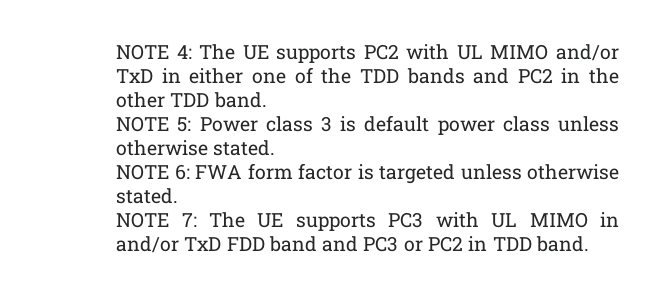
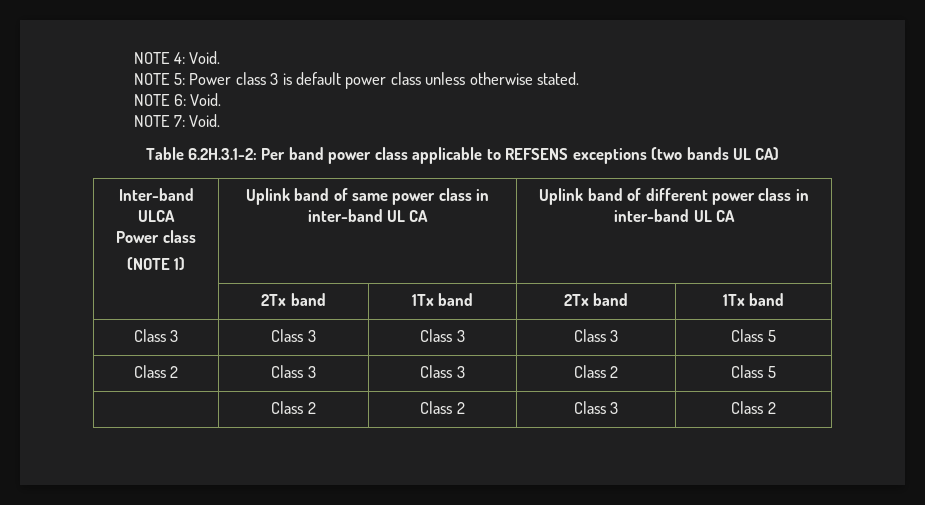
- NOTE 4: The UE supports PC2 with UL MIMO and/or TxD in either one of the TDD bands and PC2 in the other TDD band.
+ NOTE 4: Void.
- NOTE 6: FWA form factor is targeted unless otherwise stated.
- NOTE 7: The UE supports PC3 with UL MIMO in and/or TxD FDD band and PC3 or PC2 in TDD band.
+ NOTE 6: Void.
+ NOTE 7: Void.
+ Table 6.2H.3.1-2: Per band power class applicable to REFSENS exceptions (two bands UL CA)
+ Inter-band ULCA
+ Power class
+ (NOTE 1) | Uplink band of same power class in inter-band UL CA | Uplink band of different power class in inter-band UL CA
+ | 2Tx band | 1Tx band | 2Tx band | 1Tx band
+ Class 3 | Class 3 | Class 3 | Class 3 | Class 5
+ Class 2 | Class 3 | Class 3 | Class 2 | Class 5
+ | Class 2 | Class 2 | Class 3 | Class 2

